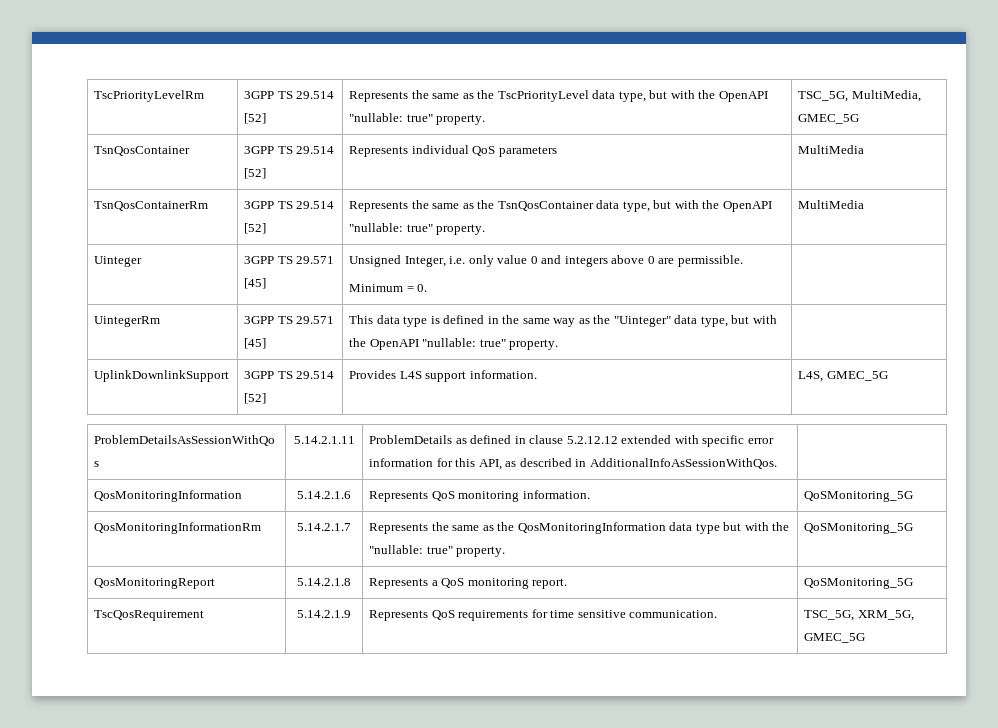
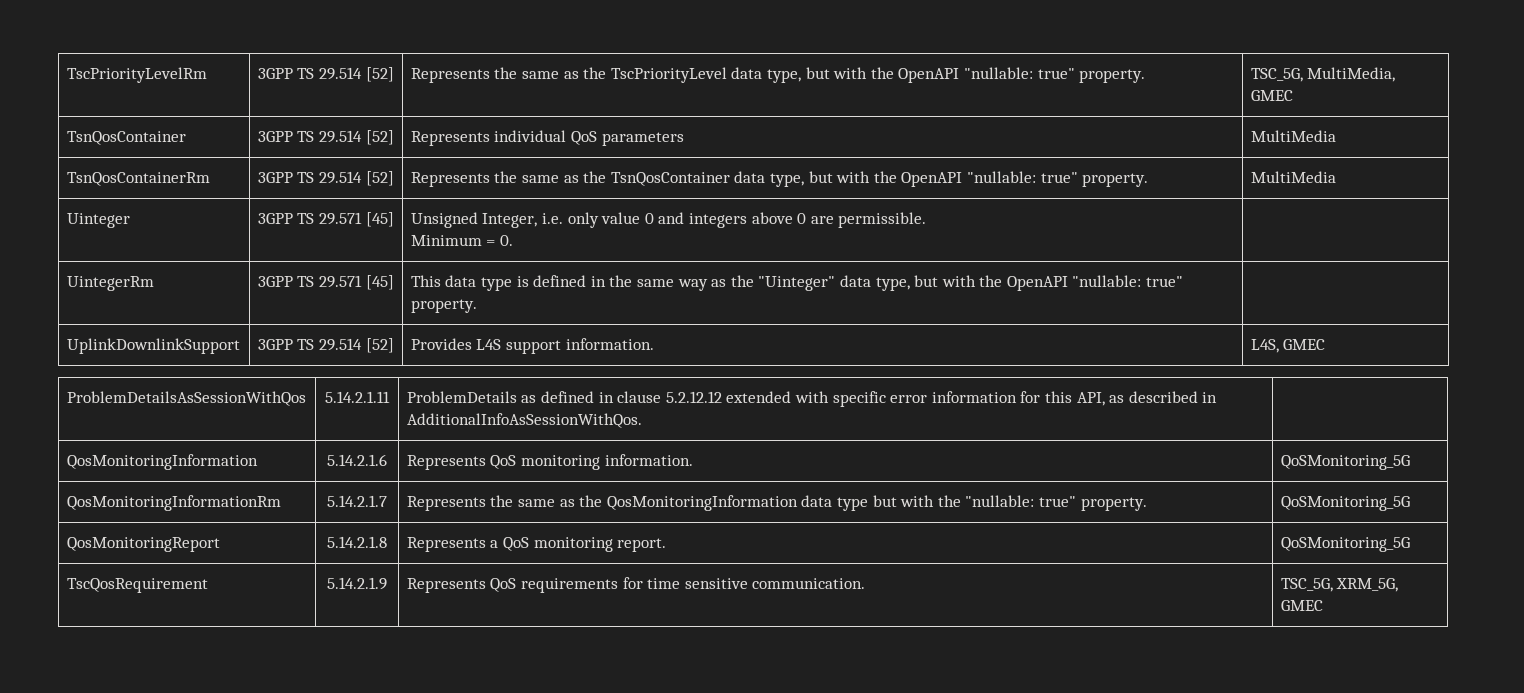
- TscPriorityLevelRm | 3GPP TS 29.514 [52] | Represents the same as the TscPriorityLevel data type, but with the OpenAPI "nullable: true" property. | TSC_5G, MultiMedia, GMEC_5G
+ TscPriorityLevelRm | 3GPP TS 29.514 [52] | Represents the same as the TscPriorityLevel data type, but with the OpenAPI "nullable: true" property. | TSC_5G, MultiMedia, GMEC
- UplinkDownlinkSupport | 3GPP TS 29.514 [52] | Provides L4S support information. | L4S, GMEC_5G
+ UplinkDownlinkSupport | 3GPP TS 29.514 [52] | Provides L4S support information. | L4S, GMEC
- TscQosRequirement | 5.14.2.1.9 | Represents QoS requirements for time sensitive communication. | TSC_5G, XRM_5G, GMEC_5G
+ TscQosRequirement | 5.14.2.1.9 | Represents QoS requirements for time sensitive communication. | TSC_5G, XRM_5G, GMEC

